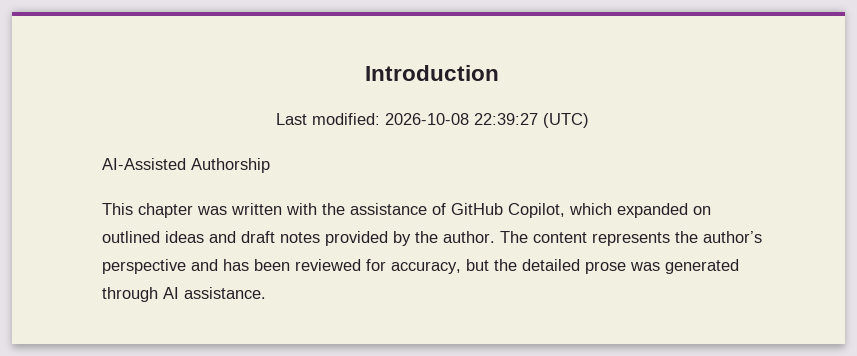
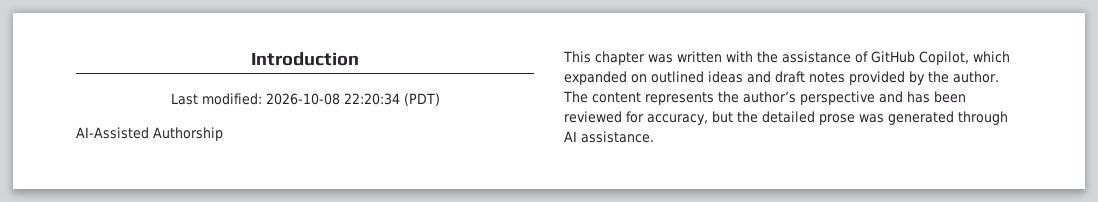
- Last modified: 2026-10-08 22:39:27 (UTC)
+ Last modified: 2026-10-08 22:20:34 (PDT)

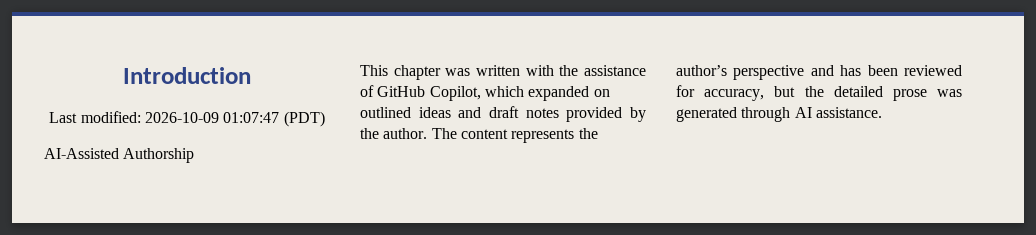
- Last modified: 2026-10-08 22:20:34 (PDT)
+ Last modified: 2026-10-09 01:07:47 (PDT)

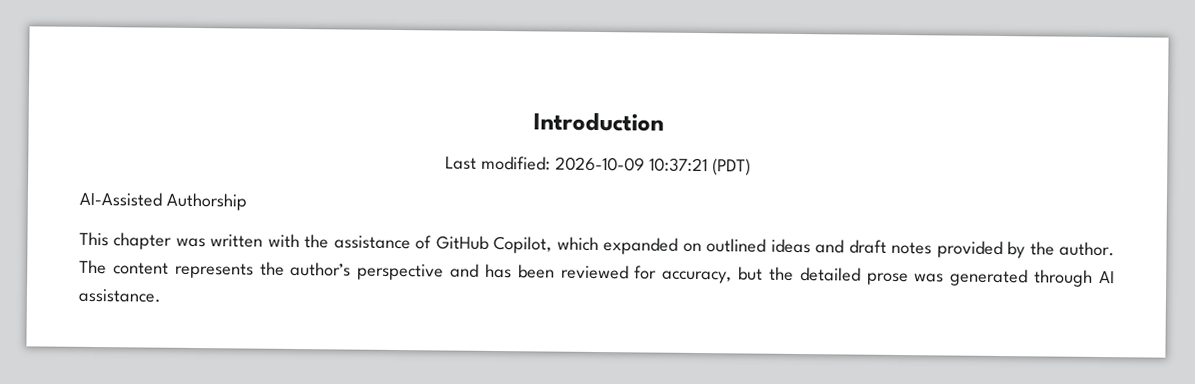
- Last modified: 2026-10-09 01:07:47 (PDT)
+ Last modified: 2026-10-09 10:37:21 (PDT)

